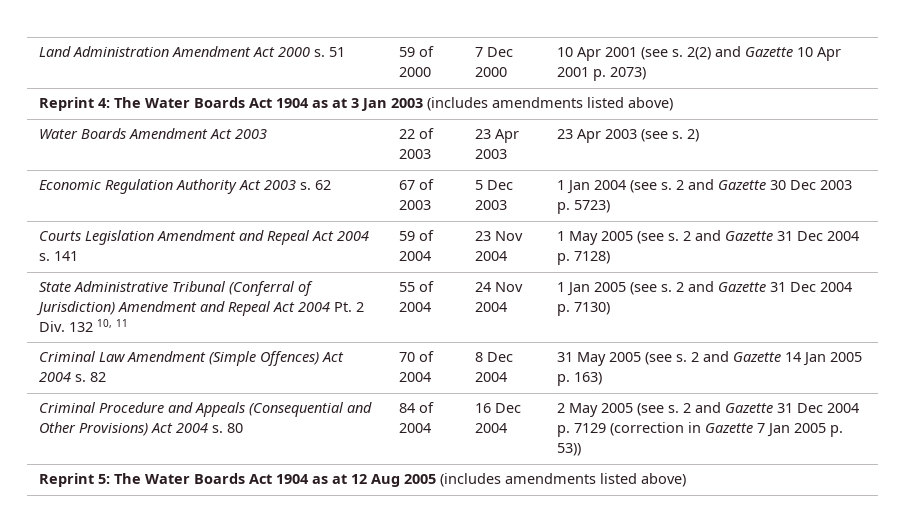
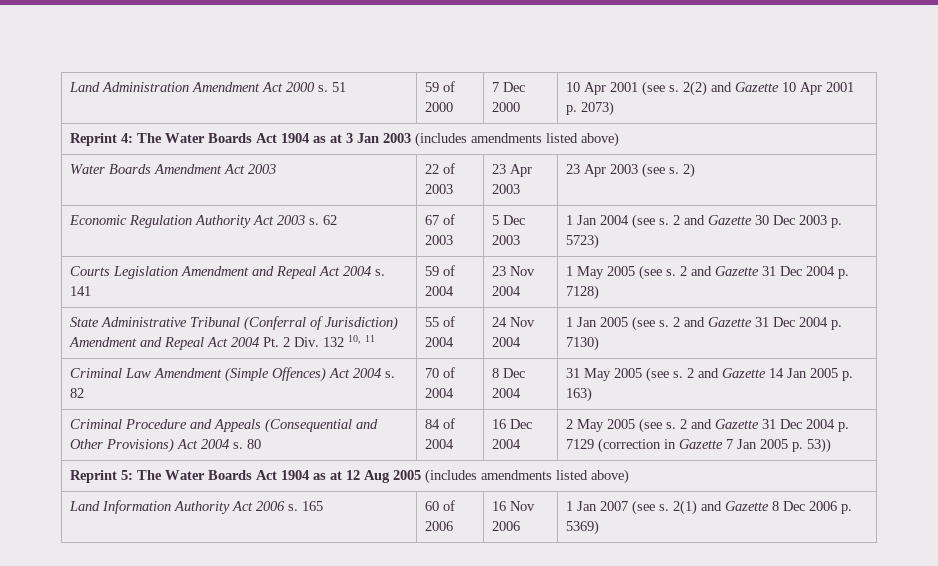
+ Land Information Authority Act 2006 s. 165 | 60 of 2006 | 16 Nov 2006 | 1 Jan 2007 (see s. 2(1) and Gazette 8 Dec 2006 p. 5369)

